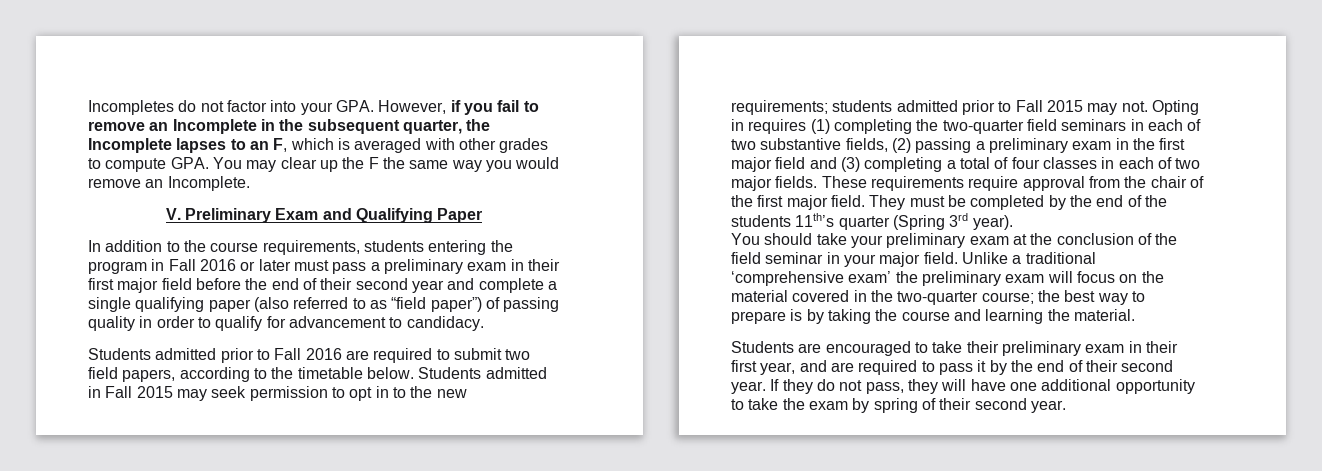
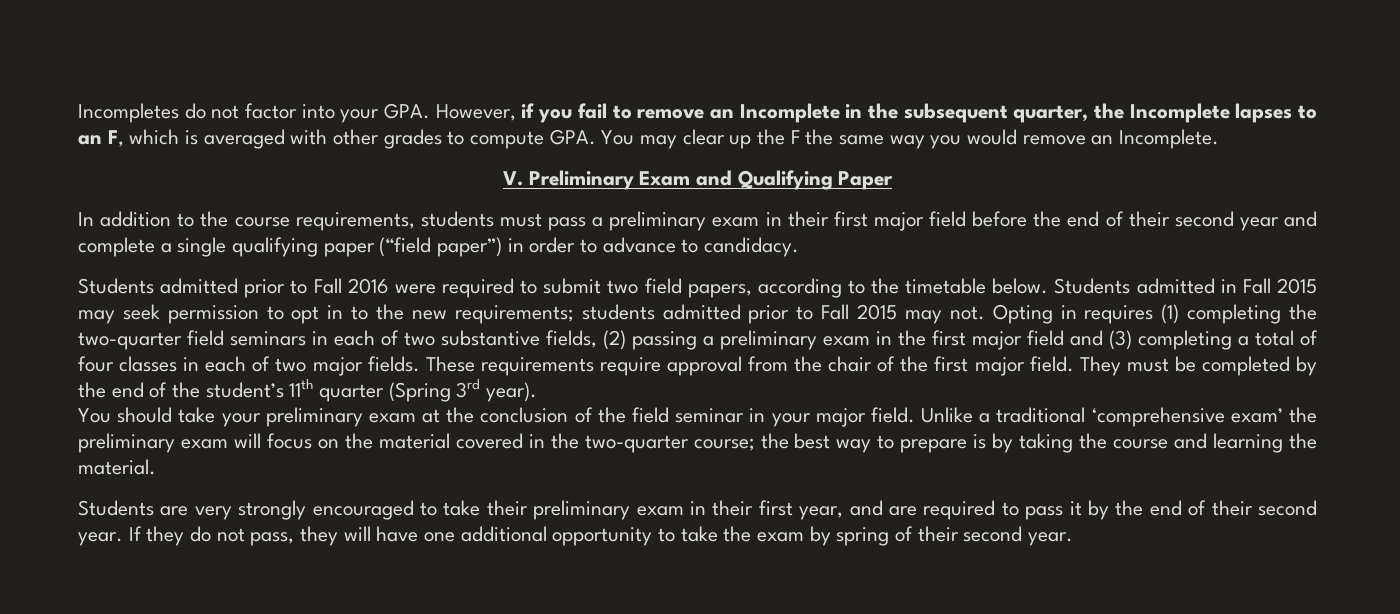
- In addition to the course requirements, students entering the program in Fall 2016 or later must pass a preliminary exam in their first major field before the end of their second year and complete a single qualifying paper (also referred to as “field paper”) of passing quality in order to qualify for advancement to candidacy.
+ In addition to the course requirements, students must pass a preliminary exam in their first major field before the end of their second year and complete a single qualifying paper (“field paper”) in order to advance to candidacy.
- Students admitted prior to Fall 2016 are required to submit two field papers, according to the timetable below.
+ Students admitted prior to Fall 2016 were required to submit two field papers, according to the timetable below.
- They must be completed by the end of the students 11th’s quarter (Spring 3rd year).
+ They must be completed by the end of the student’s 11th quarter (Spring 3rd year).
- Students are encouraged to take their preliminary exam in their first year, and are required to pass it by the end of their second year.
+ Students are very strongly encouraged to take their preliminary exam in their first year, and are required to pass it by the end of their second year.

